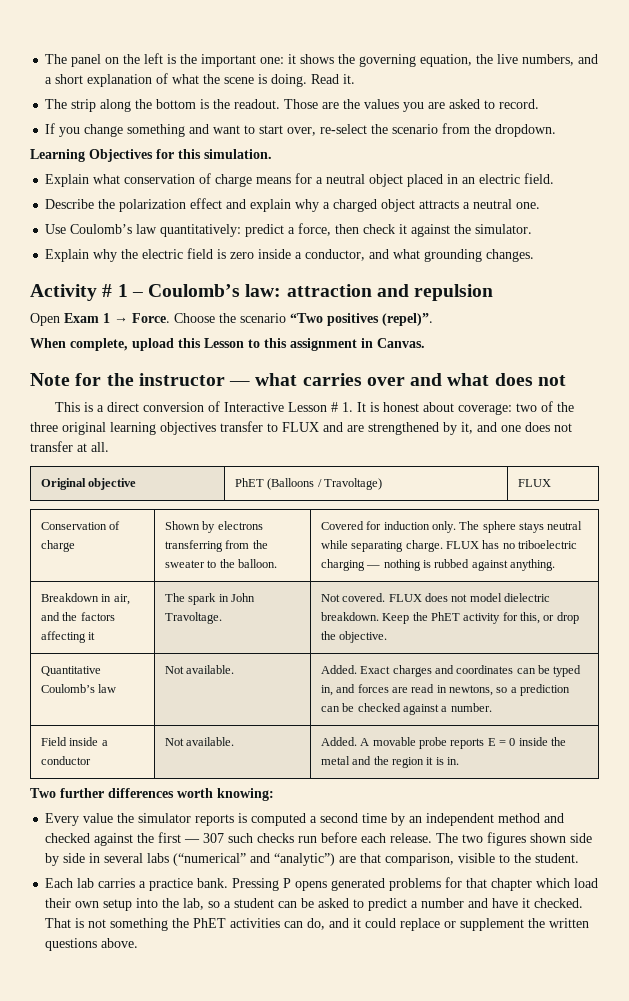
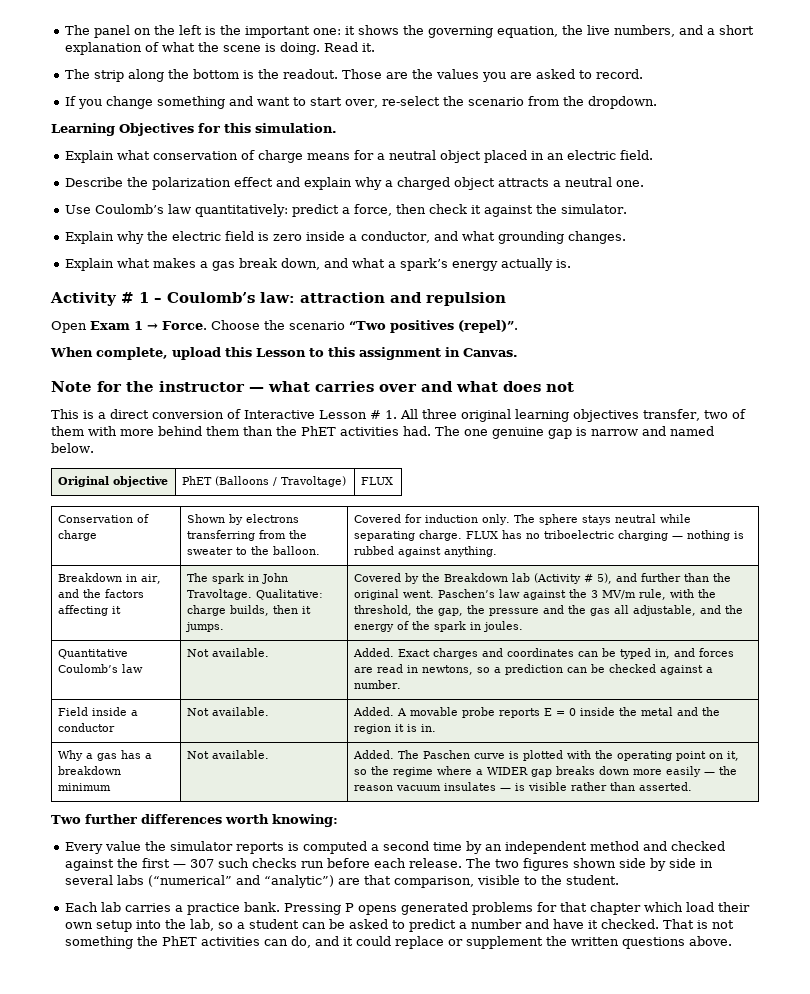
+ Explain what makes a gas break down, and what a spark’s energy actually is.
- This is a direct conversion of Interactive Lesson # 1. It is honest about coverage: two of the three original learning objectives transfer to FLUX and are strengthened by it, and one does not transfer at all.
+ This is a direct conversion of Interactive Lesson # 1. All three original learning objectives transfer, two of them with more behind them than the PhET activities had. The one genuine gap is narrow and named below.
- The spark in John Travoltage. | Not covered. FLUX does not model dielectric breakdown. Keep the PhET activity for this, or drop the objective.
+ The spark in John Travoltage. Qualitative: charge builds, then it jumps. | Covered by the Breakdown lab (Activity # 5), and further than the original went. Paschen’s law against the 3 MV/m rule, with the threshold, the gap, the pressure and the gas all adjustable, and the energy of the spark in joules.
+ Why a gas has a breakdown minimum | Not available. | Added. The Paschen curve is plotted with the operating point on it, so the regime where a WIDER gap breaks down more easily — the reason vacuum insulates — is visible rather than asserted.

